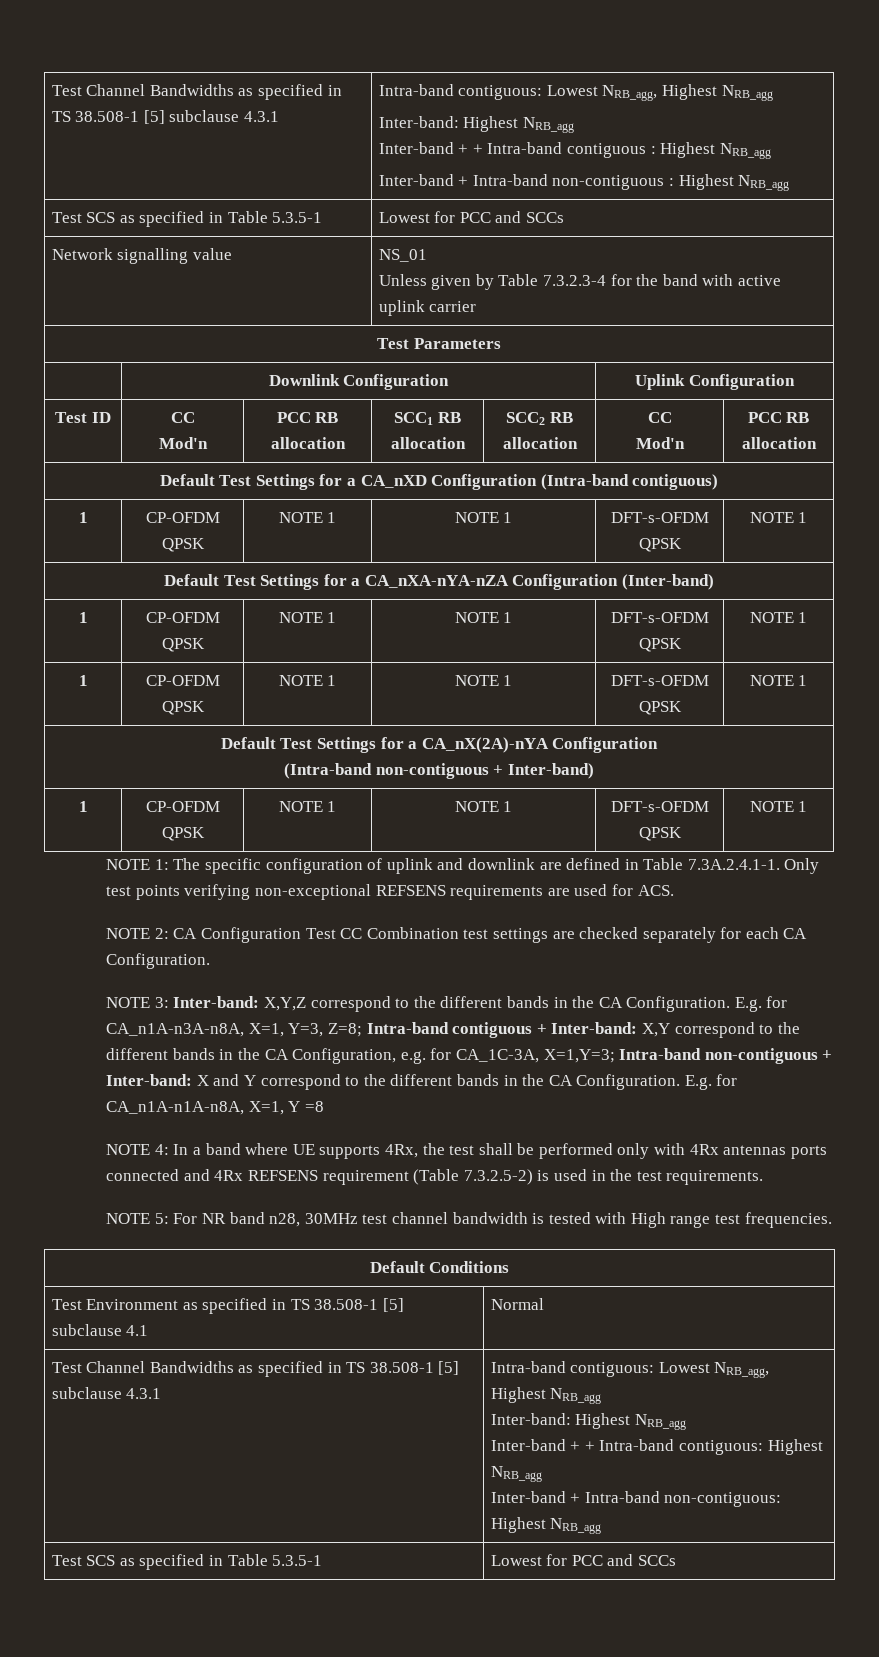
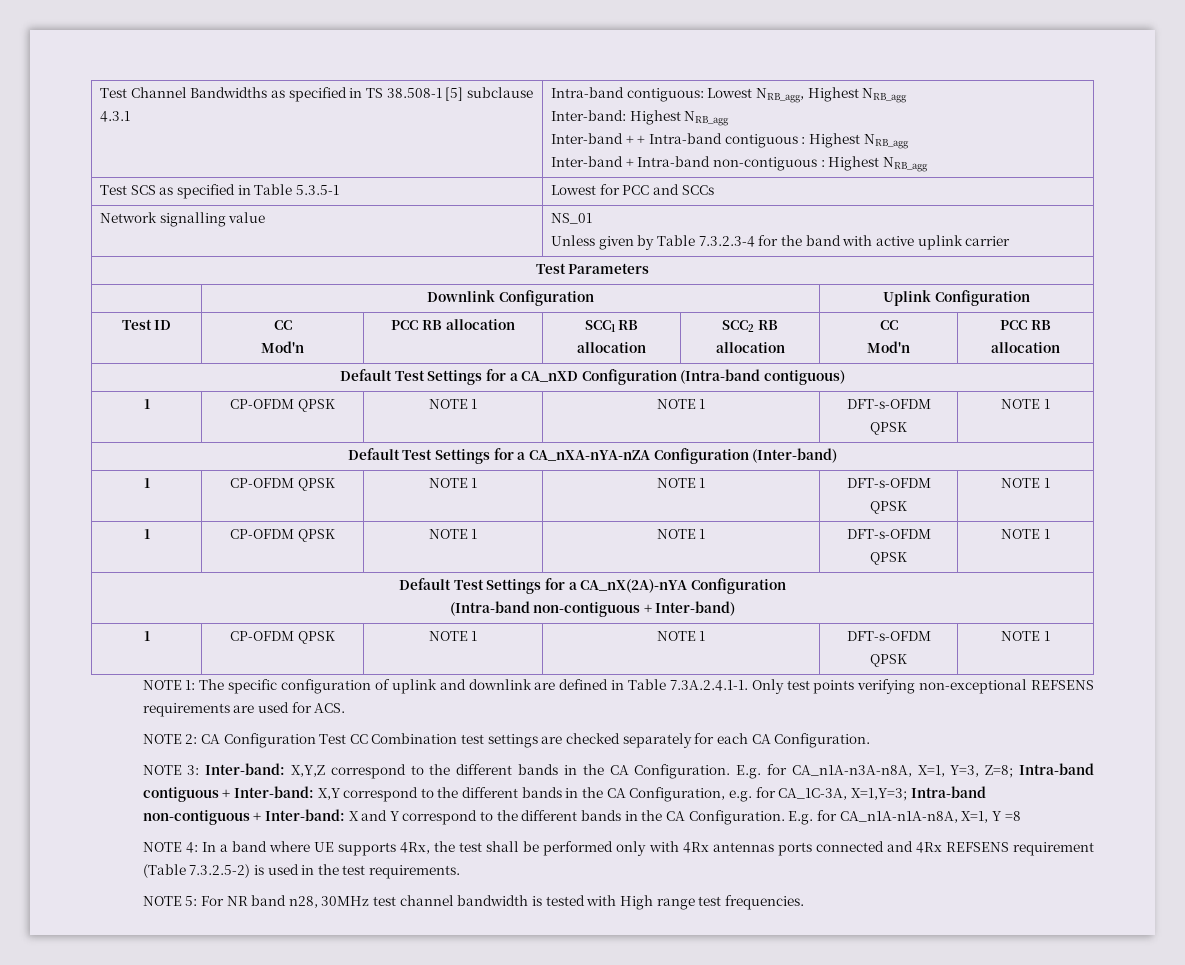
- Default Conditions
- Test Environment as specified in TS 38.508-1 [5] subclause 4.1 | Normal
- Test Channel Bandwidths as specified in TS 38.508-1 [5] subclause 4.3.1 | Intra-band contiguous: Lowest NRB_agg, Highest NRB_agg
- Inter-band: Highest NRB_agg
- Inter-band + + Intra-band contiguous: Highest NRB_agg
- Inter-band + Intra-band non-contiguous: Highest NRB_agg
- Test SCS as specified in Table 5.3.5-1 | Lowest for PCC and SCCs

